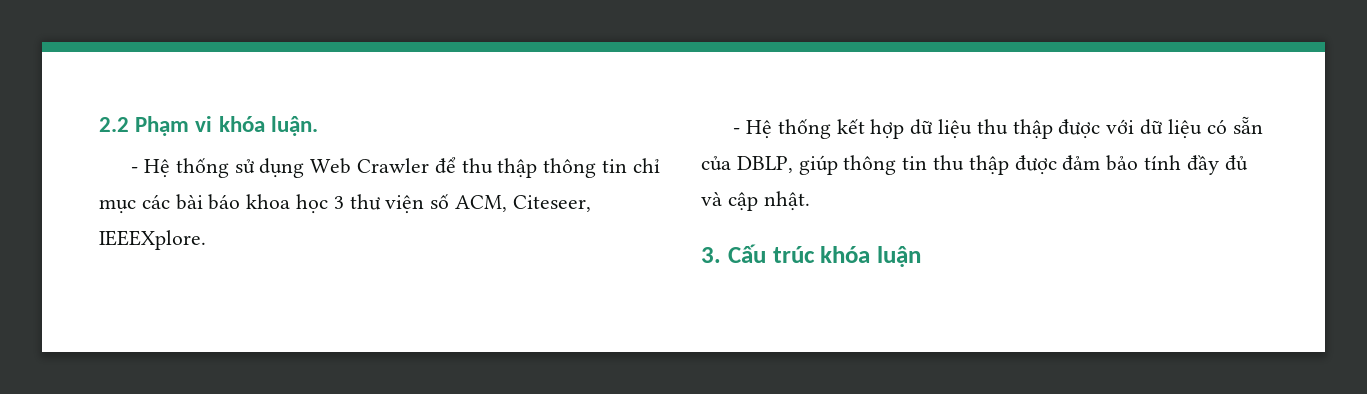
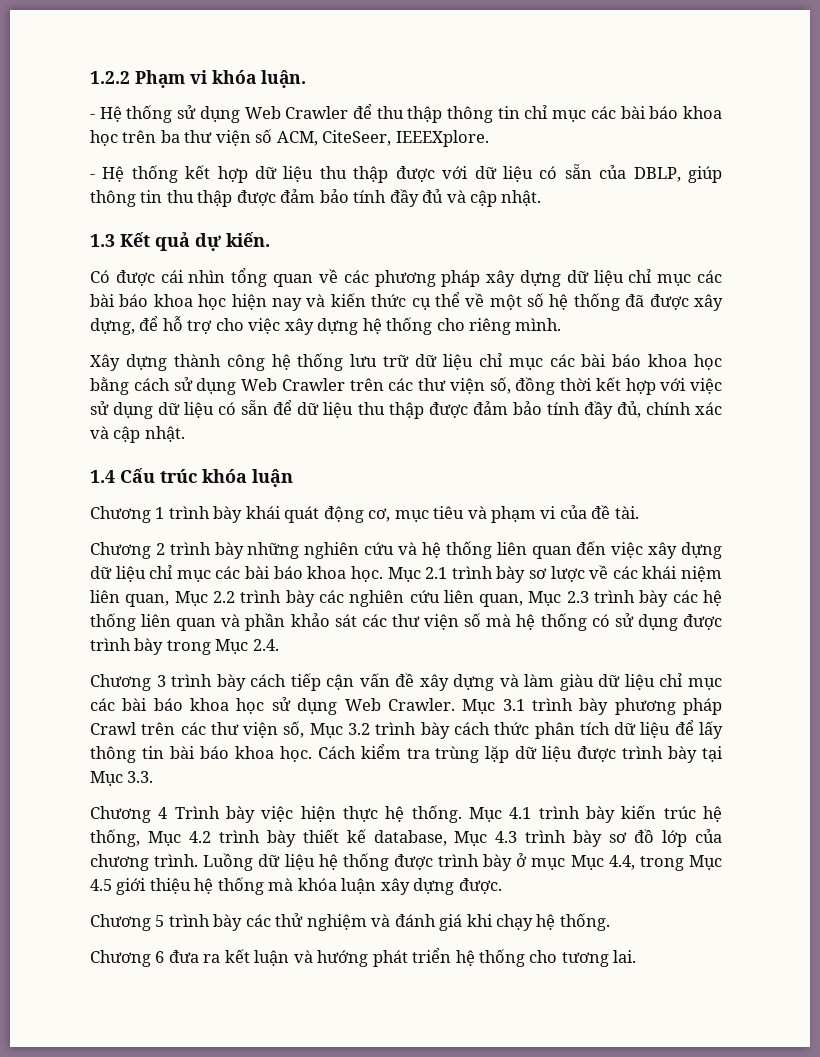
- 2.2 Phạm vi khóa luận.
+ 1.2.2 Phạm vi khóa luận.
- - Hệ thống sử dụng Web Crawler để thu thập thông tin chỉ mục các bài báo khoa học 3 thư viện số ACM, Citeseer, IEEEXplore.
+ - Hệ thống sử dụng Web Crawler để thu thập thông tin chỉ mục các bài báo khoa học trên ba thư viện số ACM, CiteSeer, IEEEXplore.
- 3. Cấu trúc khóa luận
+ 1.3 Kết quả dự kiến.
+ Có được cái nhìn tổng quan về các phương pháp xây dựng dữ liệu chỉ mục các bài báo khoa học hiện nay và kiến thức cụ thể về một số hệ thống đã được xây dựng, để hỗ trợ cho việc xây dựng hệ thống cho riêng mình.
+ Xây dựng thành công hệ thống lưu trữ dữ liệu chỉ mục các bài báo khoa học bằng cách sử dụng Web Crawler trên các thư viện số, đồng thời kết hợp với việc sử dụng dữ liệu có sẵn để dữ liệu thu thập được đảm bảo tính đầy đủ, chính xác và cập nhật.
+ 1.4 Cấu trúc khóa luận
+ Chương 1 trình bày khái quát động cơ, mục tiêu và phạm vi của đề tài.
+ Chương 2 trình bày những nghiên cứu và hệ thống liên quan đến việc xây dựng dữ liệu chỉ mục các bài báo khoa học. Mục 2.1 trình bày sơ lược về các khái niệm liên quan, Mục 2.2 trình bày các nghiên cứu liên quan, Mục 2.3 trình bày các hệ thống liên quan và phần khảo sát các thư viện số mà hệ thống có sử dụng được trình bày trong Mục 2.4.
+ Chương 3 trình bày cách tiếp cận vấn đề xây dựng và làm giàu dữ liệu chỉ mục các bài báo khoa học sử dụng Web Crawler. Mục 3.1 trình bày phương pháp Crawl trên các thư viện số, Mục 3.2 trình bày cách thức phân tích dữ liệu để lấy thông tin bài báo khoa học. Cách kiểm tra trùng lặp dữ liệu được trình bày tại Mục 3.3.
+ Chương 4 Trình bày việc hiện thực hệ thống. Mục 4.1 trình bày kiến trúc hệ thống, Mục 4.2 trình bày thiết kế database, Mục 4.3 trình bày sơ đồ lớp của chương trình. Luồng dữ liệu hệ thống được trình bày ở mục Mục 4.4, trong Mục 4.5 giới thiệu hệ thống mà khóa luận xây dựng được.
+ Chương 5 trình bày các thử nghiệm và đánh giá khi chạy hệ thống.
+ Chương 6 đưa ra kết luận và hướng phát triển hệ thống cho tương lai.

